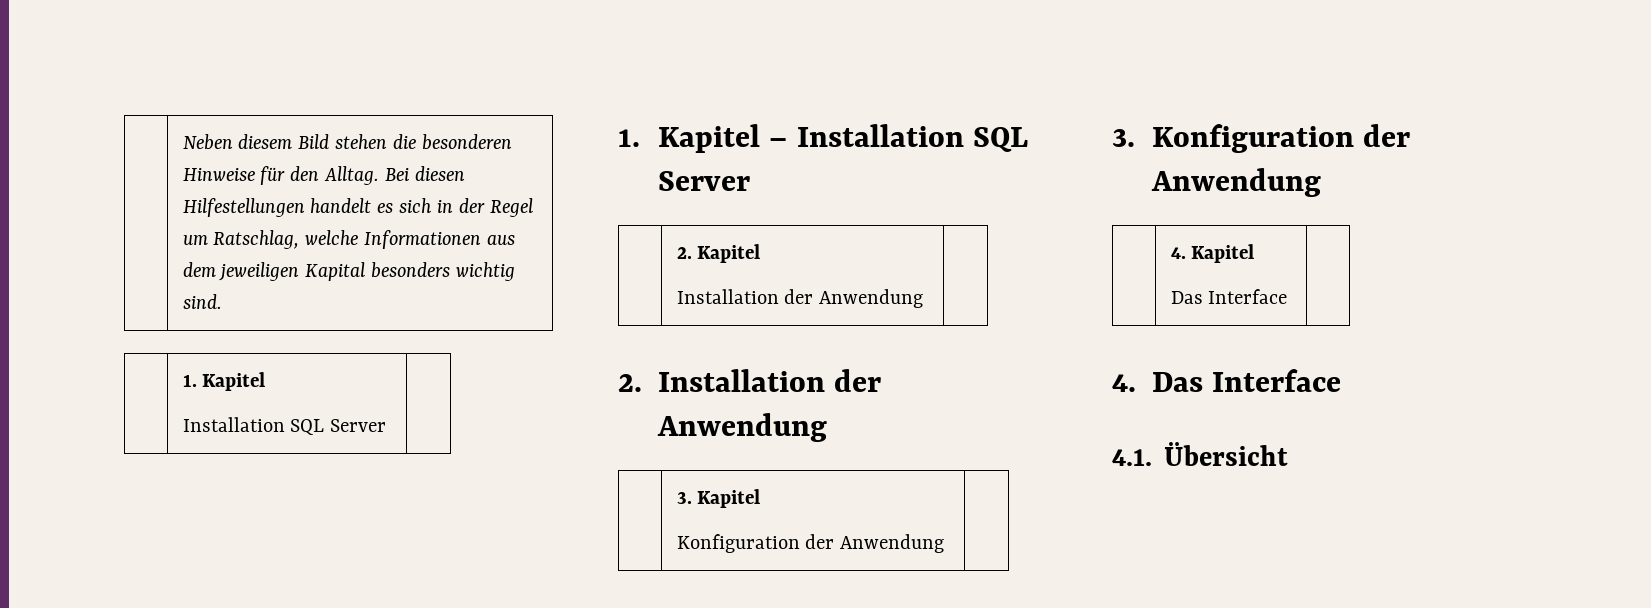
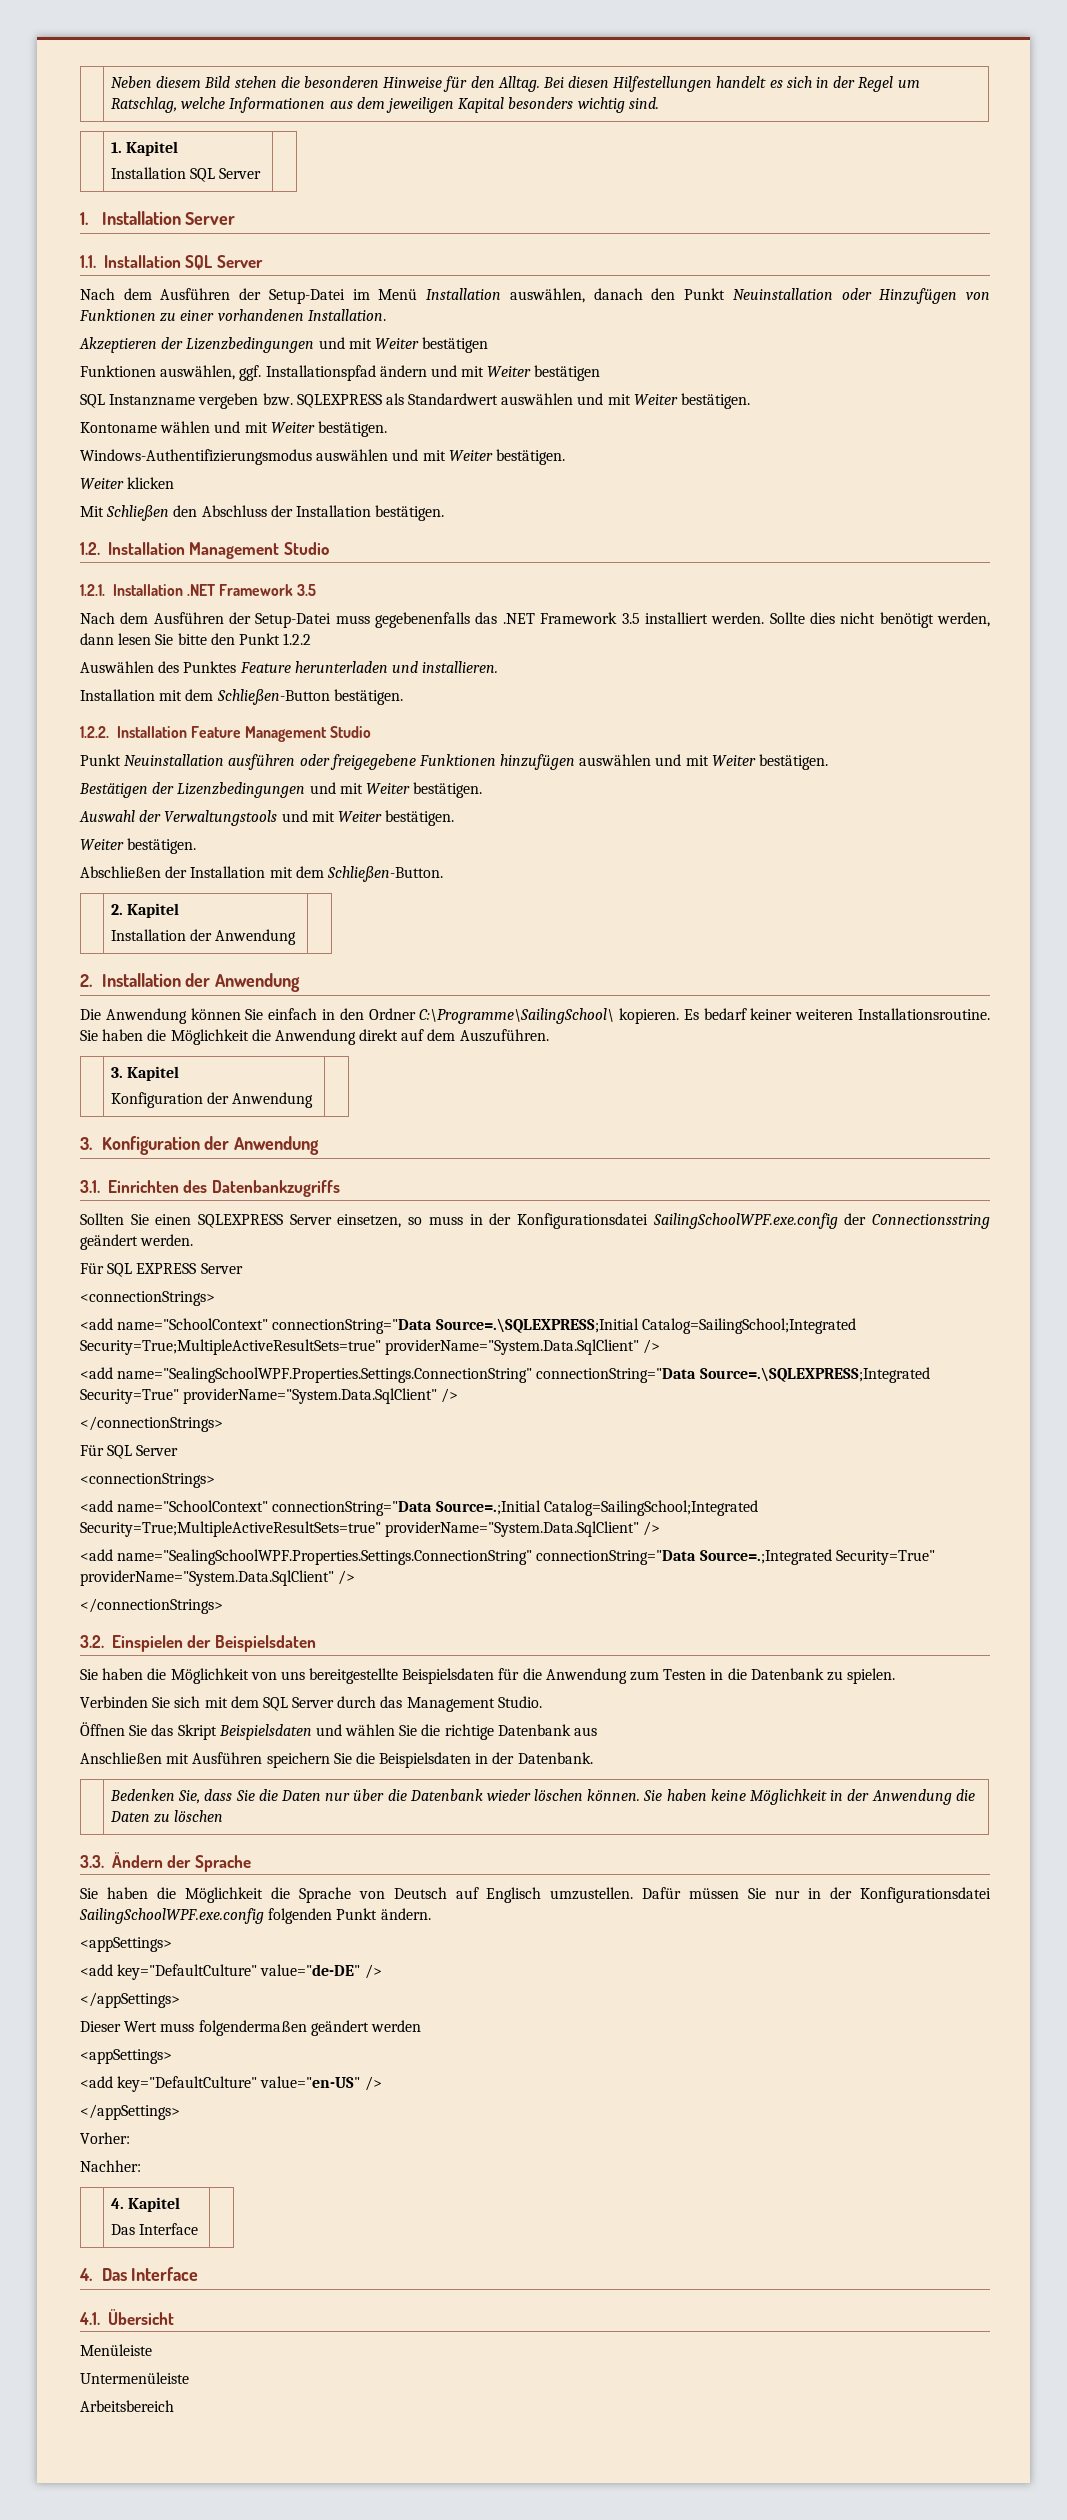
- 1. Kapitel – Installation SQL Server
+ 1. Installation Server
+ 1.1. Installation SQL Server
+ Nach dem Ausführen der Setup-Datei im Menü Installation auswählen, danach den Punkt Neuinstallation oder Hinzufügen von Funktionen zu einer vorhandenen Installation.
+ Akzeptieren der Lizenzbedingungen und mit Weiter bestätigen
+ Funktionen auswählen, ggf. Installationspfad ändern und mit Weiter bestätigen
+ SQL Instanzname vergeben bzw. SQLEXPRESS als Standardwert auswählen und mit Weiter bestätigen.
+ Kontoname wählen und mit Weiter bestätigen.
+ Windows-Authentifizierungsmodus auswählen und mit Weiter bestätigen.
+ Weiter klicken
+ Mit Schließen den Abschluss der Installation bestätigen.
+ 1.2. Installation Management Studio
+ 1.2.1. Installation .NET Framework 3.5
+ Nach dem Ausführen der Setup-Datei muss gegebenenfalls das .NET Framework 3.5 installiert werden. Sollte dies nicht benötigt werden, dann lesen Sie bitte den Punkt 1.2.2
+ Auswählen des Punktes Feature herunterladen und installieren.
+ Installation mit dem Schließen-Button bestätigen.
+ 1.2.2. Installation Feature Management Studio
+ Punkt Neuinstallation ausführen oder freigegebene Funktionen hinzufügen auswählen und mit Weiter bestätigen.
+ Bestätigen der Lizenzbedingungen und mit Weiter bestätigen.
+ Auswahl der Verwaltungstools und mit Weiter bestätigen.
+ Weiter bestätigen.
+ Abschließen der Installation mit dem Schließen-Button.
+ Die Anwendung können Sie einfach in den Ordner C:\Programme\SailingSchool\ kopieren. Es bedarf keiner weiteren Installationsroutine. Sie haben die Möglichkeit die Anwendung direkt auf dem Auszuführen.
+ 3.1. Einrichten des Datenbankzugriffs
+ Sollten Sie einen SQLEXPRESS Server einsetzen, so muss in der Konfigurationsdatei SailingSchoolWPF.exe.config der Connectionsstring geändert werden.
+ Für SQL EXPRESS Server
+ <connectionStrings>
+ <add name="SchoolContext" connectionString="Data Source=.\SQLEXPRESS;Initial Catalog=SailingSchool;Integrated Security=True;MultipleActiveResultSets=true" providerName="System.Data.SqlClient" />
+ <add name="SealingSchoolWPF.Properties.Settings.ConnectionString" connectionString="Data Source=.\SQLEXPRESS;Integrated Security=True" providerName="System.Data.SqlClient" />
+ </connectionStrings>
+ Für SQL Server
+ <connectionStrings>
+ <add name="SchoolContext" connectionString="Data Source=.;Initial Catalog=SailingSchool;Integrated Security=True;MultipleActiveResultSets=true" providerName="System.Data.SqlClient" />
+ <add name="SealingSchoolWPF.Properties.Settings.ConnectionString" connectionString="Data Source=.;Integrated Security=True" providerName="System.Data.SqlClient" />
+ </connectionStrings>
+ 3.2. Einspielen der Beispielsdaten
+ Sie haben die Möglichkeit von uns bereitgestellte Beispielsdaten für die Anwendung zum Testen in die Datenbank zu spielen.
+ Verbinden Sie sich mit dem SQL Server durch das Management Studio.
+ Öffnen Sie das Skript Beispielsdaten und wählen Sie die richtige Datenbank aus
+ Anschließen mit Ausführen speichern Sie die Beispielsdaten in der Datenbank.
+ | Bedenken Sie, dass Sie die Daten nur über die Datenbank wieder löschen können. Sie haben keine Möglichkeit in der Anwendung die Daten zu löschen
+ 3.3. Ändern der Sprache
+ Sie haben die Möglichkeit die Sprache von Deutsch auf Englisch umzustellen. Dafür müssen Sie nur in der Konfigurationsdatei SailingSchoolWPF.exe.config folgenden Punkt ändern.
+ <appSettings>
+ <add key="DefaultCulture" value="de-DE" />
+ </appSettings>
+ Dieser Wert muss folgendermaßen geändert werden
+ <appSettings>
+ <add key="DefaultCulture" value="en-US" />
+ </appSettings>
+ Vorher:
+ Nachher:
+ Menüleiste
+ Untermenüleiste
+ Arbeitsbereich

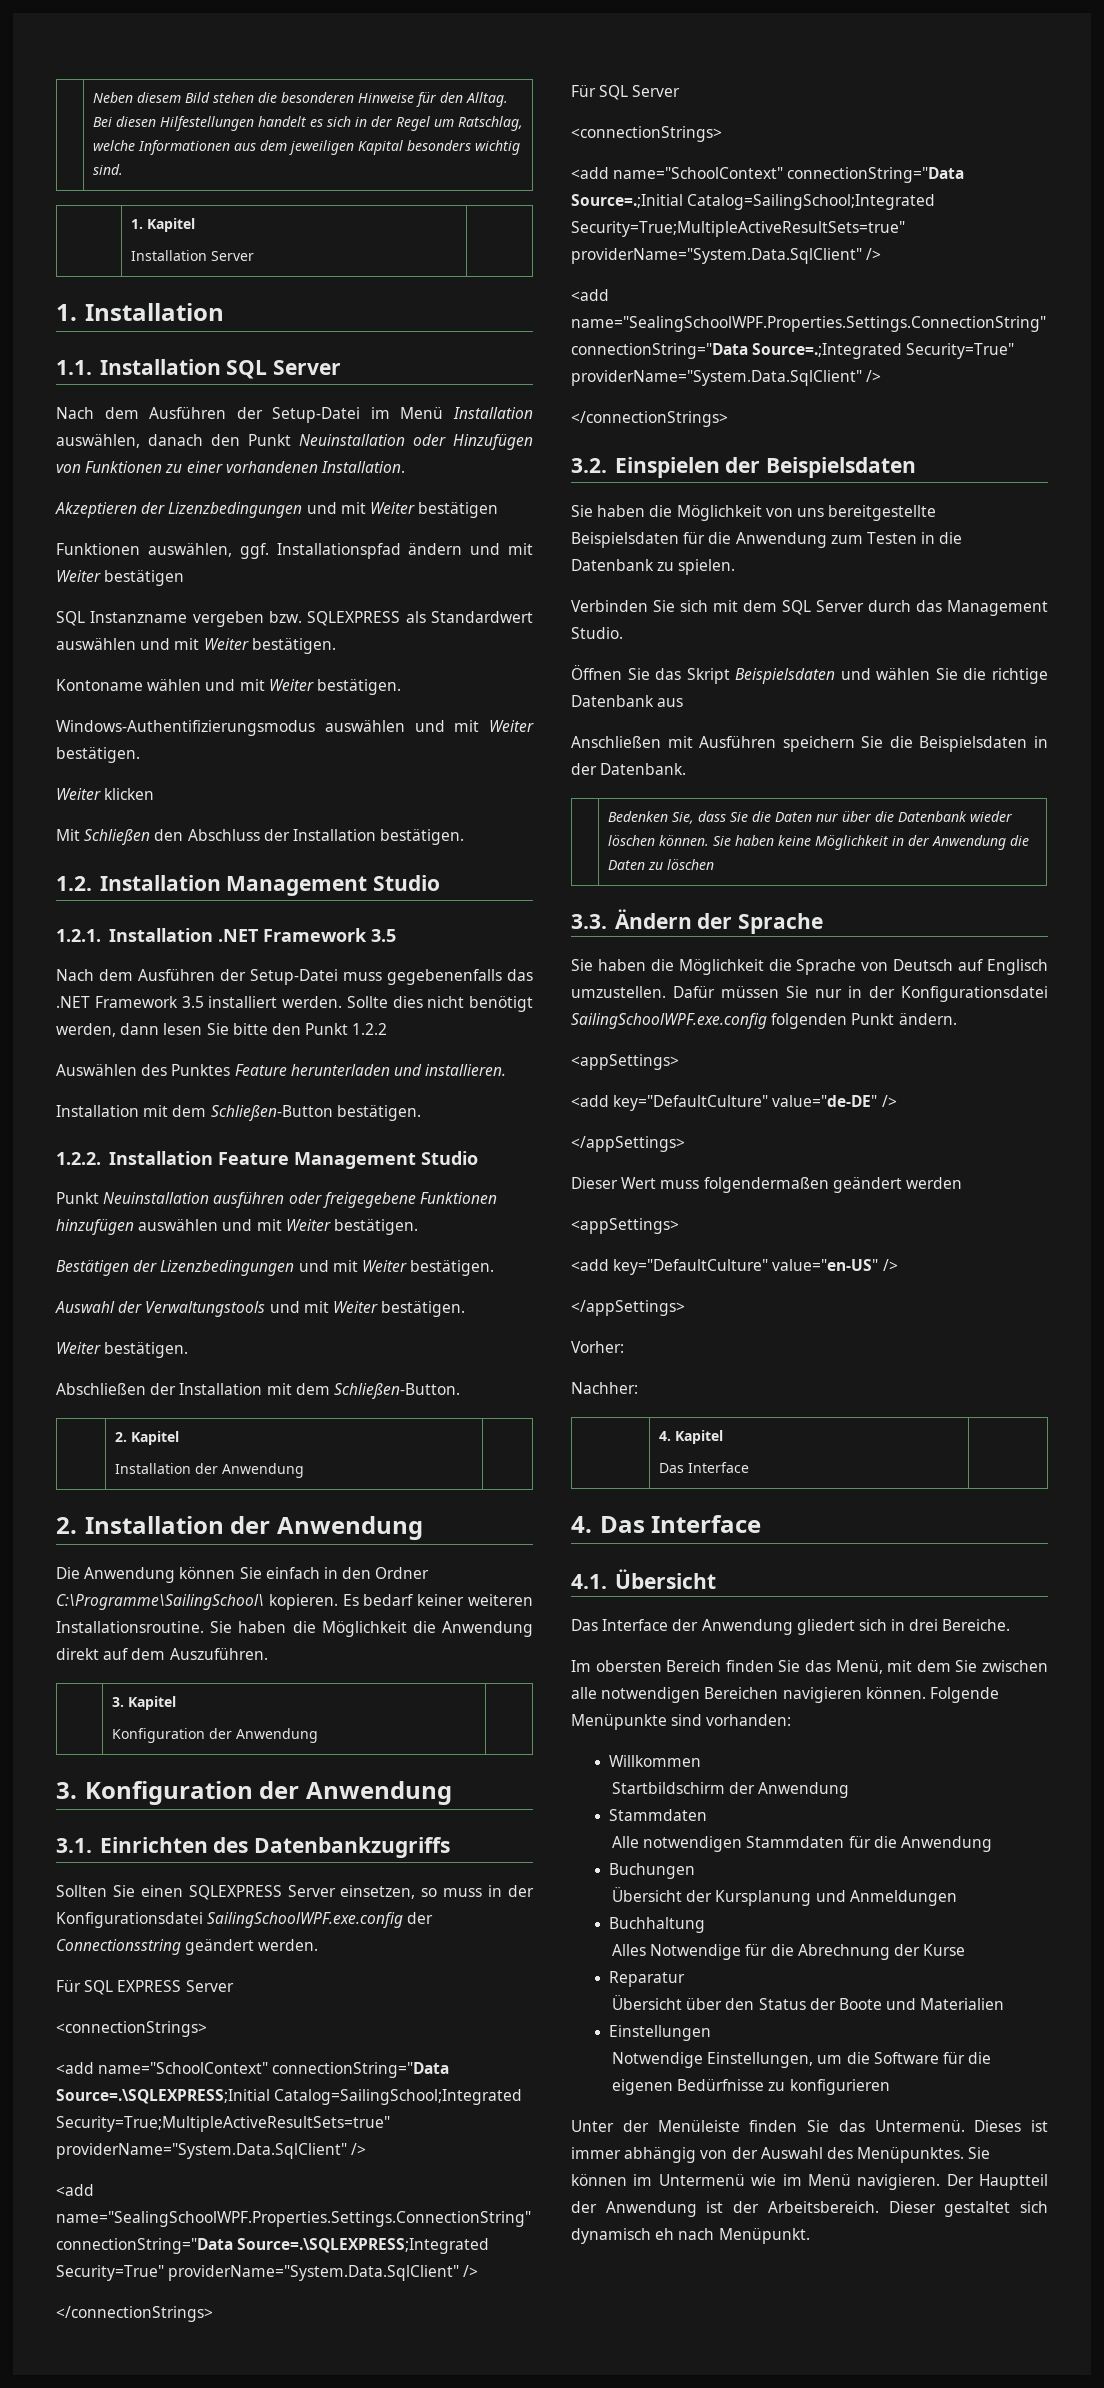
  | 1. Kapitel
- Installation SQL Server |
+ Installation Server |
- 1. Installation Server
+ 1. Installation
- Menüleiste
- Untermenüleiste
- Arbeitsbereich
+ Das Interface der Anwendung gliedert sich in drei Bereiche.
+ Im obersten Bereich finden Sie das Menü, mit dem Sie zwischen alle notwendigen Bereichen navigieren können. Folgende Menüpunkte sind vorhanden:
+ Willkommen
+ Startbildschirm der Anwendung
+ Stammdaten
+ Alle notwendigen Stammdaten für die Anwendung
+ Buchungen
+ Übersicht der Kursplanung und Anmeldungen
+ Buchhaltung
+ Alles Notwendige für die Abrechnung der Kurse
+ Reparatur
+ Übersicht über den Status der Boote und Materialien
+ Einstellungen
+ Notwendige Einstellungen, um die Software für die eigenen Bedürfnisse zu konfigurieren
+ Unter der Menüleiste finden Sie das Untermenü. Dieses ist immer abhängig von der Auswahl des Menüpunktes. Sie können im Untermenü wie im Menü navigieren. Der Hauptteil der Anwendung ist der Arbeitsbereich. Dieser gestaltet sich dynamisch eh nach Menüpunkt.

